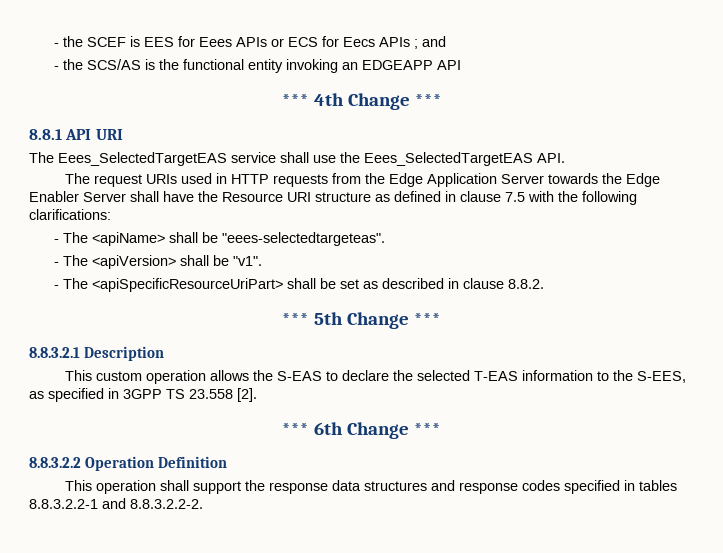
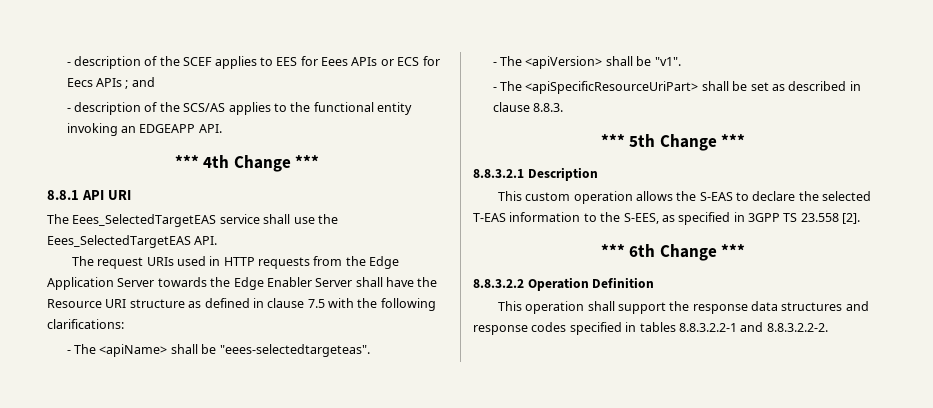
- - the SCEF is EES for Eees APIs or ECS for Eecs APIs ; and
+ - description of the SCEF applies to EES for Eees APIs or ECS for Eecs APIs ; and
- - the SCS/AS is the functional entity invoking an EDGEAPP API
+ - description of the SCS/AS applies to the functional entity invoking an EDGEAPP API.
- - The <apiSpecificResourceUriPart> shall be set as described in clause 8.8.2.
+ - The <apiSpecificResourceUriPart> shall be set as described in clause 8.8.3.

